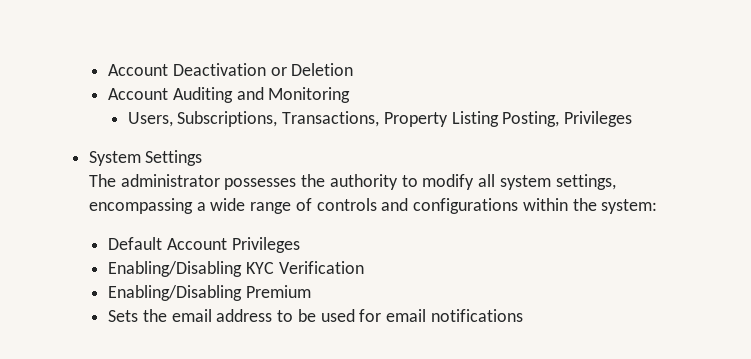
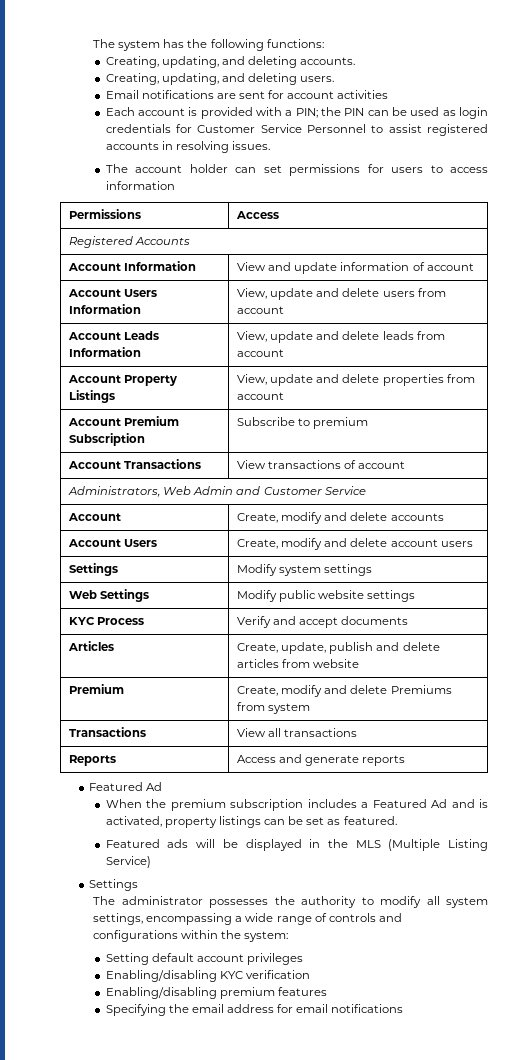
- Account Deactivation or Deletion
- Account Auditing and Monitoring
- Users, Subscriptions, Transactions, Property Listing Posting, Privileges
- System Settings
+ The system has the following functions:
+ Creating, updating, and deleting accounts.
+ Creating, updating, and deleting users.
+ Email notifications are sent for account activities
+ Each account is provided with a PIN; the PIN can be used as login credentials for Customer Service Personnel to assist registered accounts in resolving issues.
+ The account holder can set permissions for users to access information
+ Permissions | Access
+ Registered Accounts
+ Account Information | View and update information of account
+ Account Users Information | View, update and delete users from account
+ Account Leads Information | View, update and delete leads from account
+ Account Property Listings | View, update and delete properties from account
+ Account Premium Subscription | Subscribe to premium
+ Account Transactions | View transactions of account
+ Administrators, Web Admin and Customer Service
+ Account | Create, modify and delete accounts
+ Account Users | Create, modify and delete account users
+ Settings | Modify system settings
+ Web Settings | Modify public website settings
+ KYC Process | Verify and accept documents
+ Articles | Create, update, publish and delete articles from website
+ Premium | Create, modify and delete Premiums from system
+ Transactions | View all transactions
+ Reports | Access and generate reports
+ Featured Ad
+ When the premium subscription includes a Featured Ad and is activated, property listings can be set as featured.
+ Featured ads will be displayed in the MLS (Multiple Listing Service)
+ Settings
- Default Account Privileges
- Enabling/Disabling KYC Verification
- Enabling/Disabling Premium
- Sets the email address to be used for email notifications
+ Setting default account privileges
+ Enabling/disabling KYC verification
+ Enabling/disabling premium features
+ Specifying the email address for email notifications

